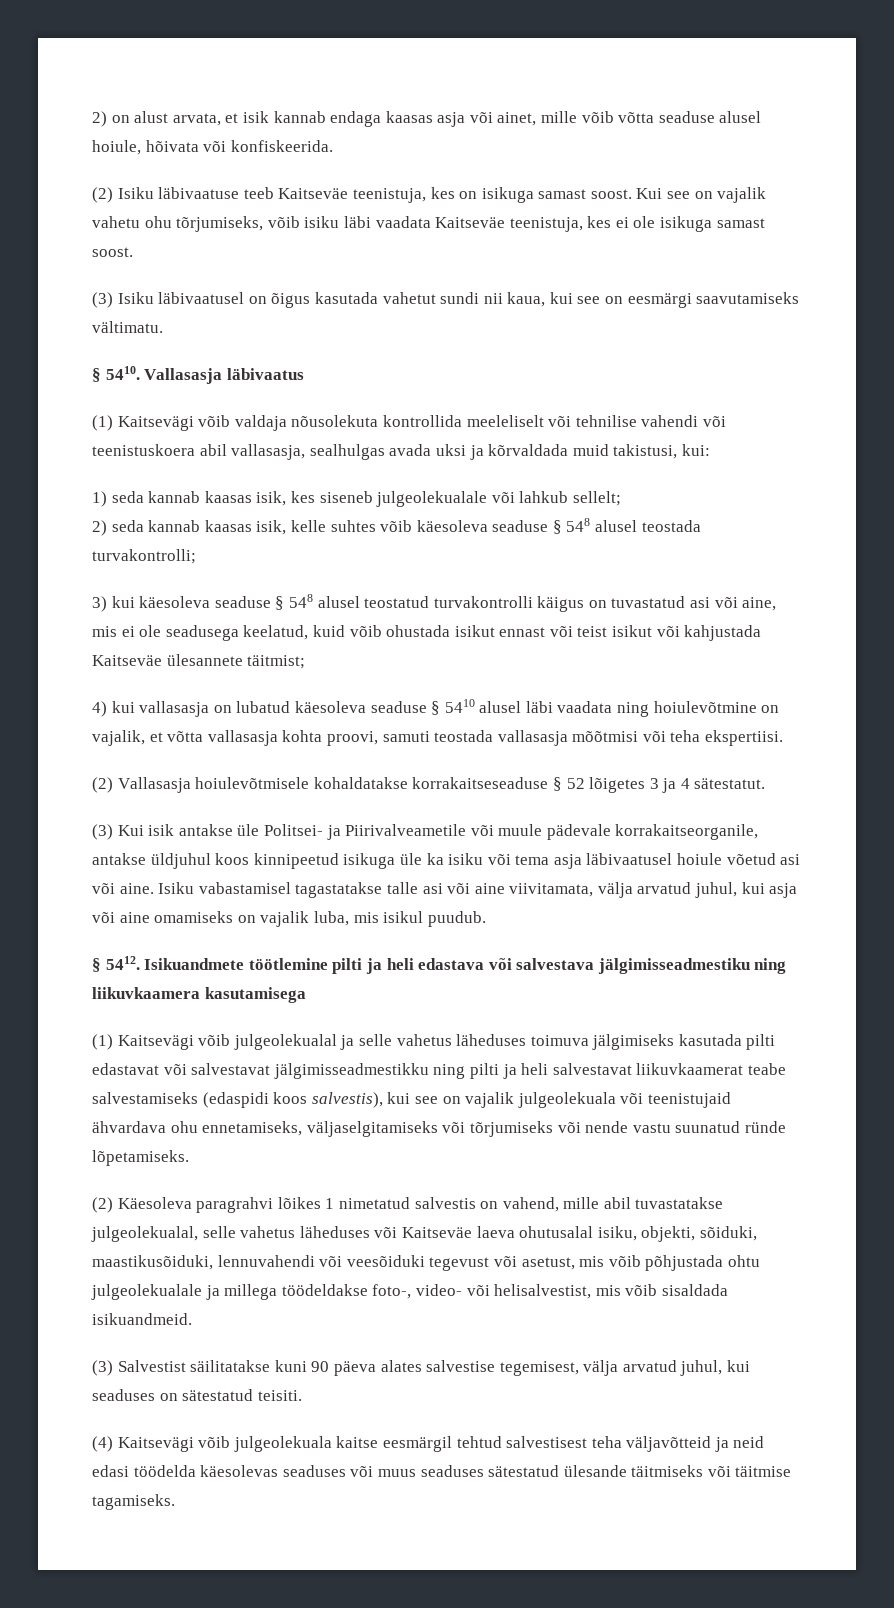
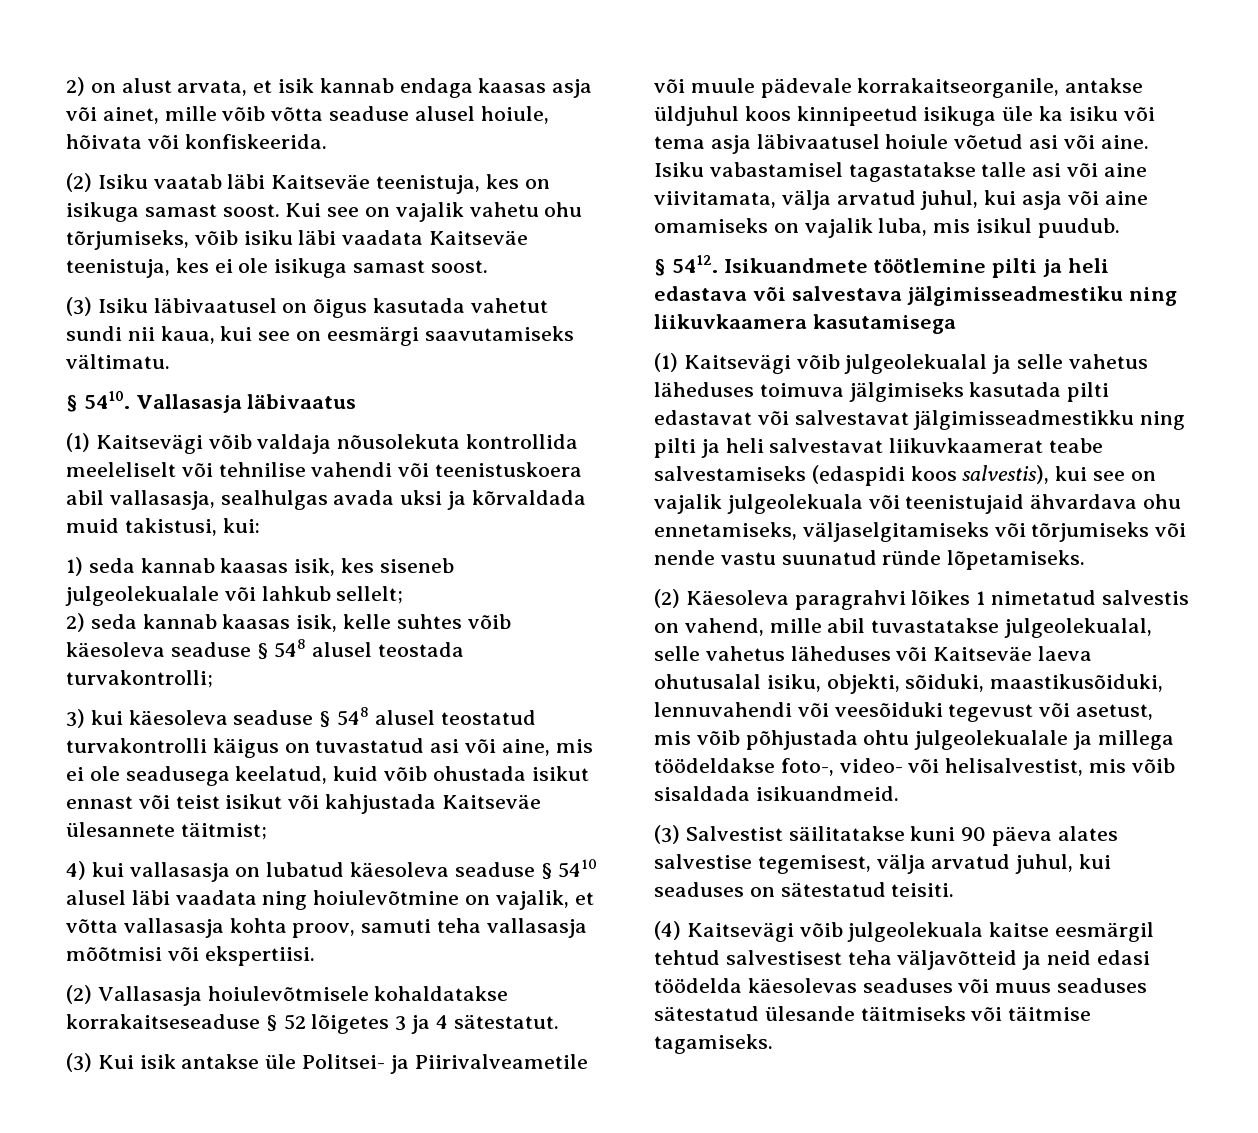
- (2) Isiku läbivaatuse teeb Kaitseväe teenistuja, kes on isikuga samast soost.
+ (2) Isiku vaatab läbi Kaitseväe teenistuja, kes on isikuga samast soost.
- 4) kui vallasasja on lubatud käesoleva seaduse § 5410 alusel läbi vaadata ning hoiulevõtmine on vajalik, et võtta vallasasja kohta proovi, samuti teostada vallasasja mõõtmisi või teha ekspertiisi.
+ 4) kui vallasasja on lubatud käesoleva seaduse § 5410 alusel läbi vaadata ning hoiulevõtmine on vajalik, et võtta vallasasja kohta proov, samuti teha vallasasja mõõtmisi või ekspertiisi.

